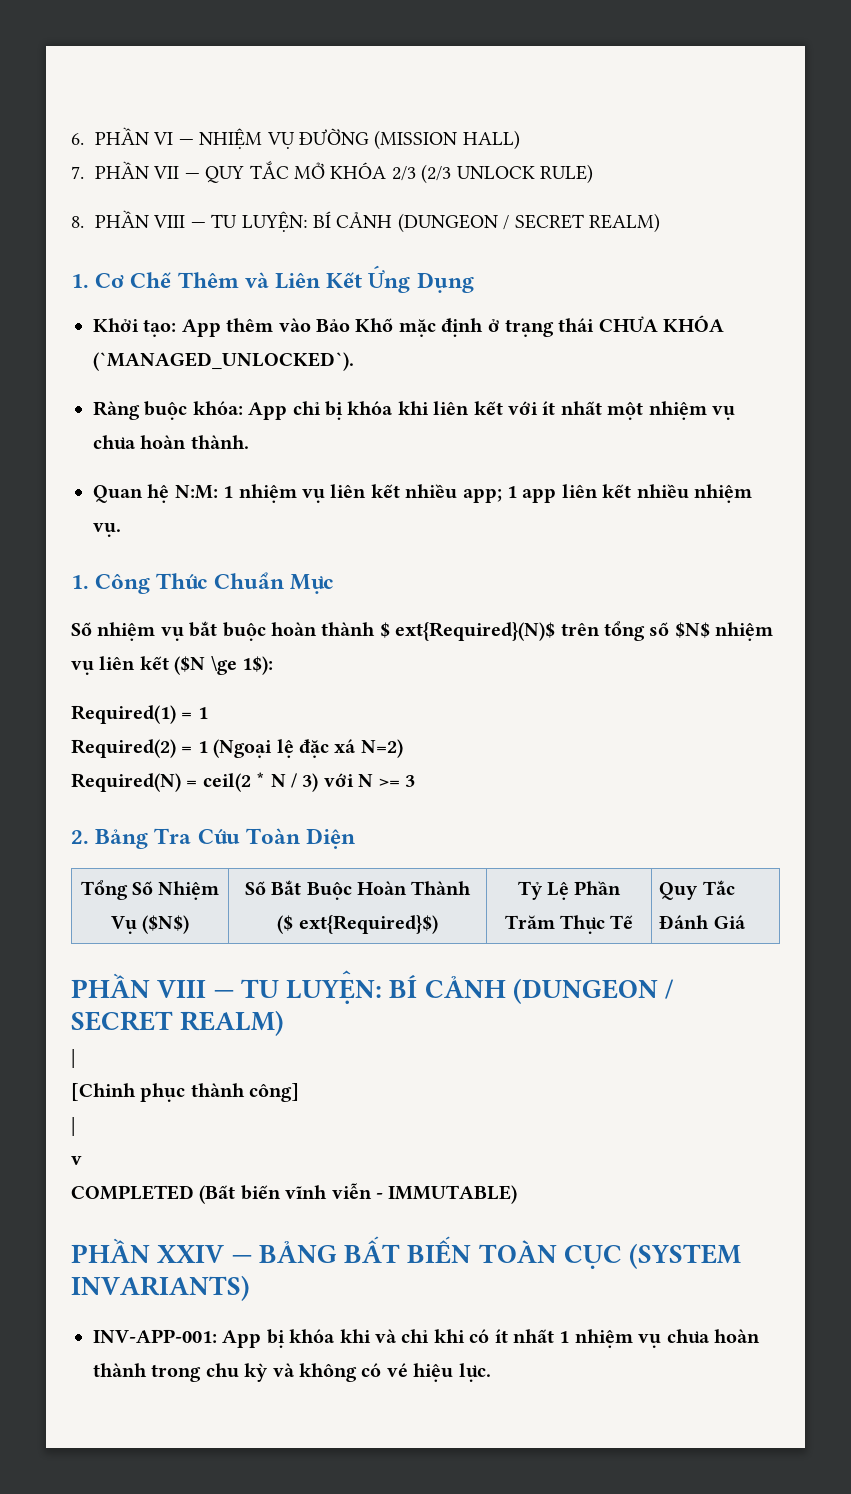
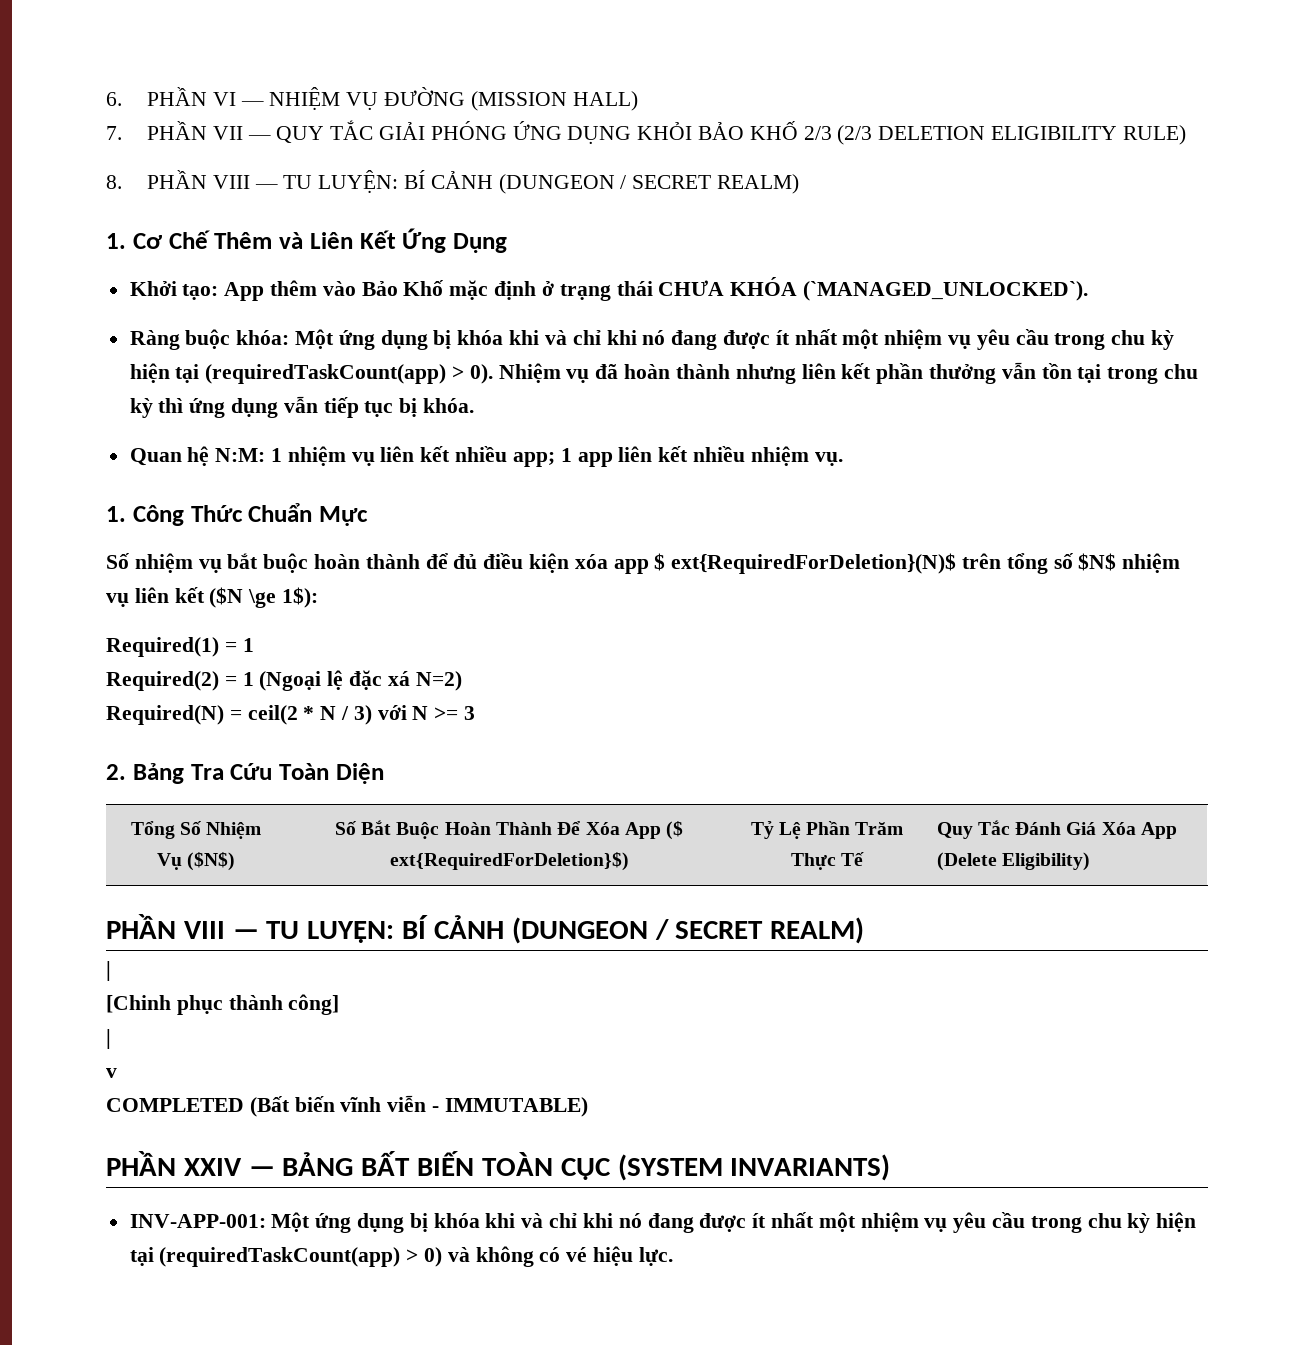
- 7. PHẦN VII — QUY TẮC MỞ KHÓA 2/3 (2/3 UNLOCK RULE)
+ 7. PHẦN VII — QUY TẮC GIẢI PHÓNG ỨNG DỤNG KHỎI BẢO KHỐ 2/3 (2/3 DELETION ELIGIBILITY RULE)
- Ràng buộc khóa: App chỉ bị khóa khi liên kết với ít nhất một nhiệm vụ chưa hoàn thành.
+ Ràng buộc khóa: Một ứng dụng bị khóa khi và chỉ khi nó đang được ít nhất một nhiệm vụ yêu cầu trong chu kỳ hiện tại (requiredTaskCount(app) > 0). Nhiệm vụ đã hoàn thành nhưng liên kết phần thưởng vẫn tồn tại trong chu kỳ thì ứng dụng vẫn tiếp tục bị khóa.
- Số nhiệm vụ bắt buộc hoàn thành $ ext{Required}(N)$ trên tổng số $N$ nhiệm vụ liên kết ($N \ge 1$):
+ Số nhiệm vụ bắt buộc hoàn thành để đủ điều kiện xóa app $ ext{RequiredForDeletion}(N)$ trên tổng số $N$ nhiệm vụ liên kết ($N \ge 1$):
- Tổng Số Nhiệm Vụ ($N$) | Số Bắt Buộc Hoàn Thành ($ ext{Required}$) | Tỷ Lệ Phần Trăm Thực Tế | Quy Tắc Đánh Giá
+ Tổng Số Nhiệm Vụ ($N$) | Số Bắt Buộc Hoàn Thành Để Xóa App ($ ext{RequiredForDeletion}$) | Tỷ Lệ Phần Trăm Thực Tế | Quy Tắc Đánh Giá Xóa App (Delete Eligibility)
- INV-APP-001: App bị khóa khi và chỉ khi có ít nhất 1 nhiệm vụ chưa hoàn thành trong chu kỳ và không có vé hiệu lực.
+ INV-APP-001: Một ứng dụng bị khóa khi và chỉ khi nó đang được ít nhất một nhiệm vụ yêu cầu trong chu kỳ hiện tại (requiredTaskCount(app) > 0) và không có vé hiệu lực.

